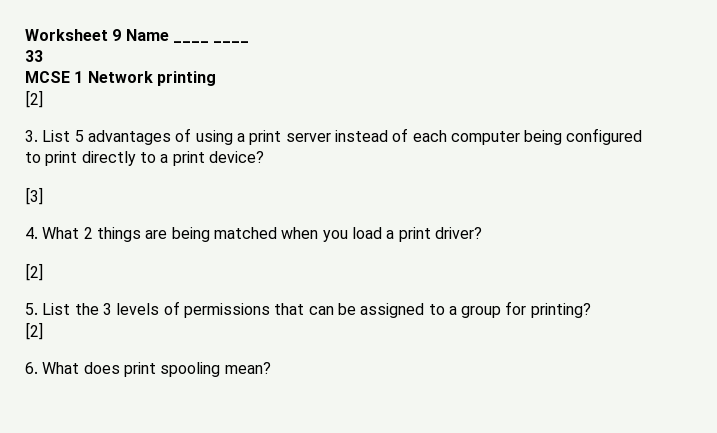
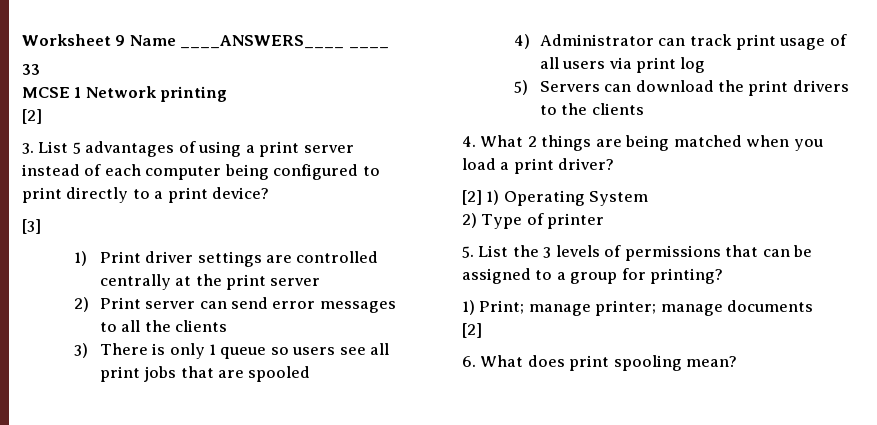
- Worksheet 9 Name ____ ____
+ Worksheet 9 Name ____ANSWERS____ ____
+ 1) Print driver settings are controlled centrally at the print server
+ 2) Print server can send error messages to all the clients
+ 3) There is only 1 queue so users see all print jobs that are spooled
+ 4) Administrator can track print usage of all users via print log
+ 5) Servers can download the print drivers to the clients
  4. What 2 things are being matched when you load a print driver?
- [2]
+ [2] 1) Operating System
+ 2) Type of printer
+ 1) Print; manage printer; manage documents

